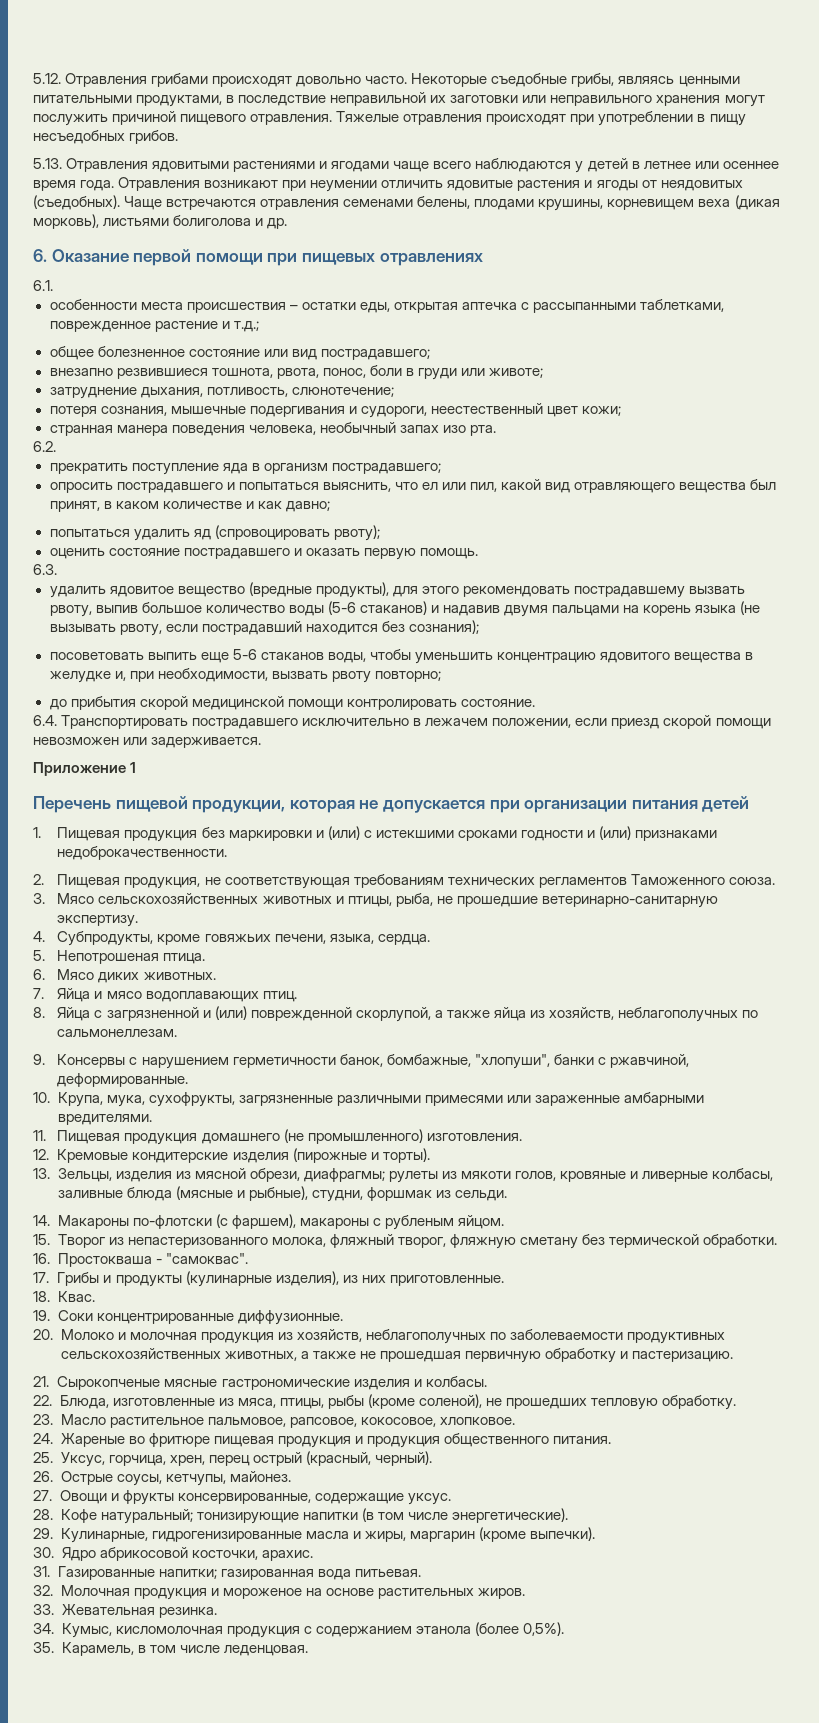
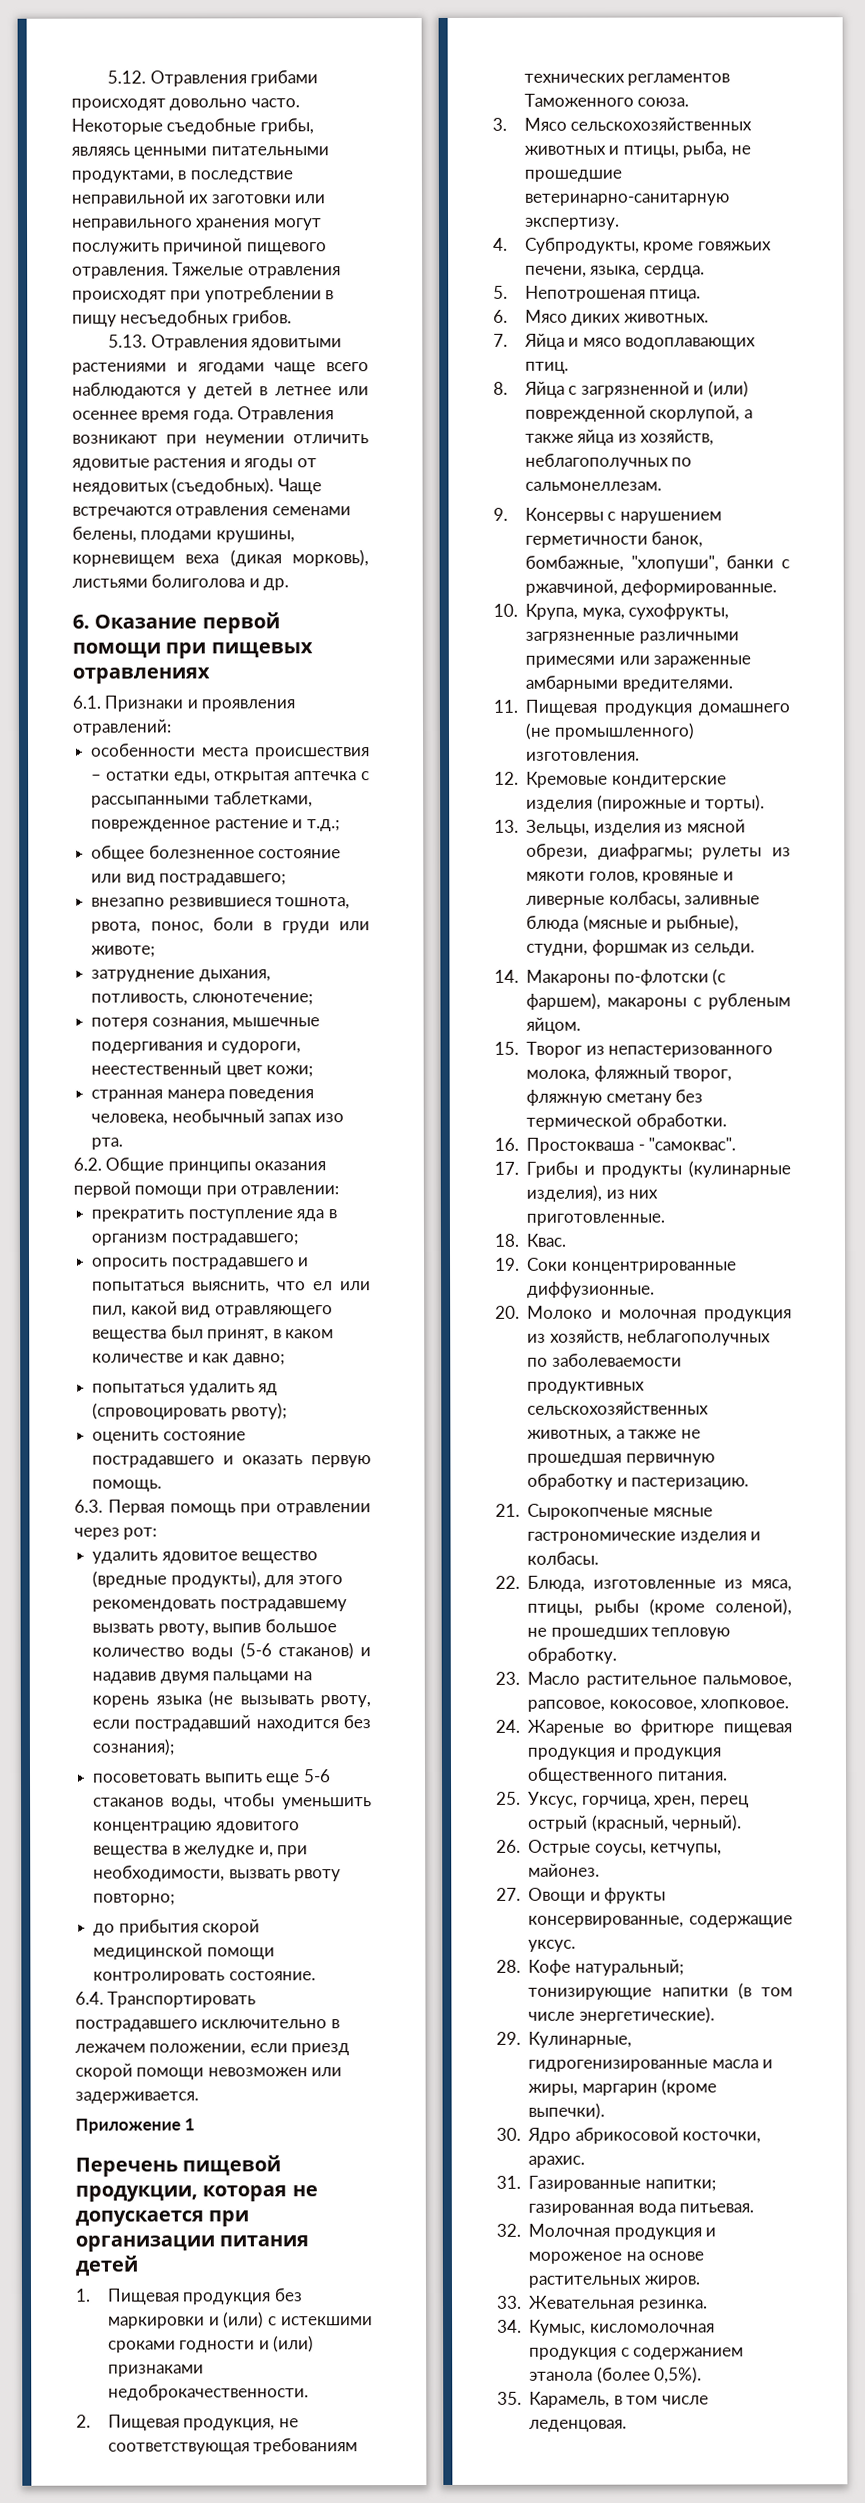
- 6.1.
+ 6.1. Признаки и проявления отравлений:
- 6.2.
+ 6.2. Общие принципы оказания первой помощи при отравлении:
- 6.3.
+ 6.3. Первая помощь при отравлении через рот:

